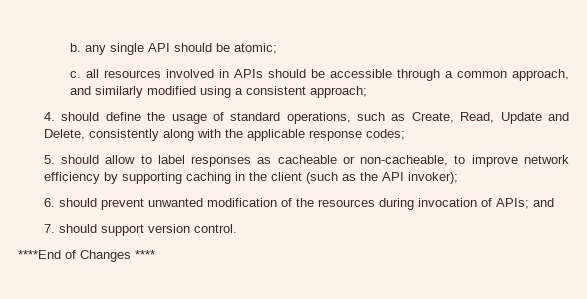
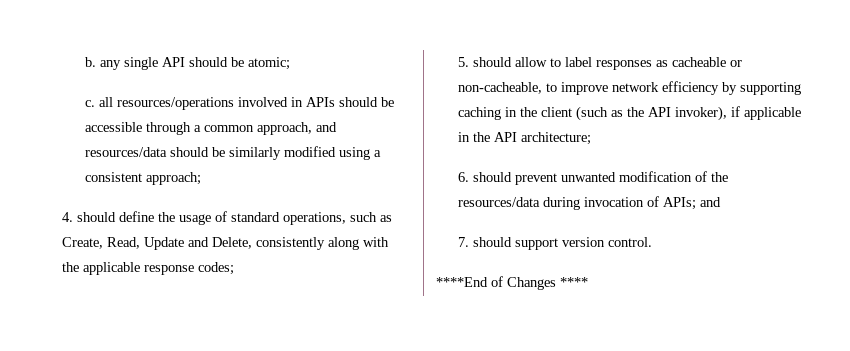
- c. all resources involved in APIs should be accessible through a common approach, and similarly modified using a consistent approach;
+ c. all resources/operations involved in APIs should be accessible through a common approach, and resources/data should be similarly modified using a consistent approach;
- 5. should allow to label responses as cacheable or non-cacheable, to improve network efficiency by supporting caching in the client (such as the API invoker);
+ 5. should allow to label responses as cacheable or non-cacheable, to improve network efficiency by supporting caching in the client (such as the API invoker), if applicable in the API architecture;
- 6. should prevent unwanted modification of the resources during invocation of APIs; and
+ 6. should prevent unwanted modification of the resources/data during invocation of APIs; and

